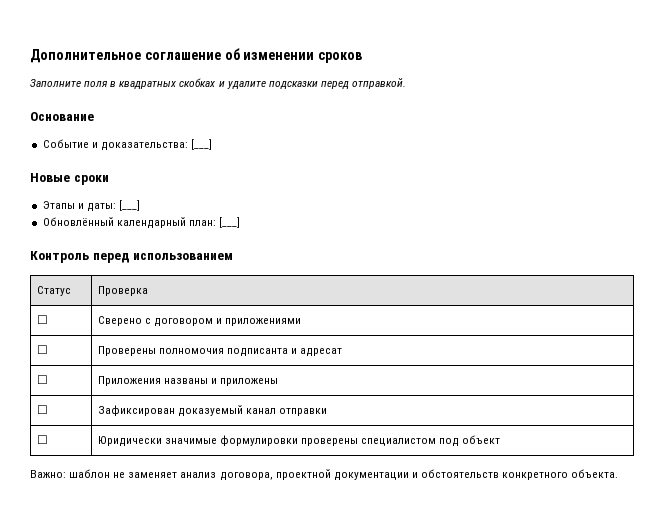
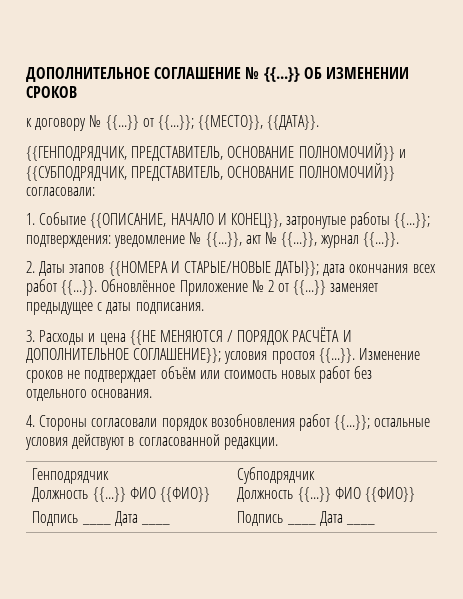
- Дополнительное соглашение об изменении сроков
- Заполните поля в квадратных скобках и удалите подсказки перед отправкой.
- Основание
- Событие и доказательства: [___]
- Новые сроки
- Этапы и даты: [___]
- Обновлённый календарный план: [___]
- Контроль перед использованием
- Статус | Проверка
- ☐ | Сверено с договором и приложениями
- ☐ | Проверены полномочия подписанта и адресат
- ☐ | Приложения названы и приложены
- ☐ | Зафиксирован доказуемый канал отправки
- ☐ | Юридически значимые формулировки проверены специалистом под объект
- Важно: шаблон не заменяет анализ договора, проектной документации и обстоятельств конкретного объекта.
+ ДОПОЛНИТЕЛЬНОЕ СОГЛАШЕНИЕ № {{...}} ОБ ИЗМЕНЕНИИ СРОКОВ
+ к договору № {{...}} от {{...}}; {{МЕСТО}}, {{ДАТА}}.
+ {{ГЕНПОДРЯДЧИК, ПРЕДСТАВИТЕЛЬ, ОСНОВАНИЕ ПОЛНОМОЧИЙ}} и {{СУБПОДРЯДЧИК, ПРЕДСТАВИТЕЛЬ, ОСНОВАНИЕ ПОЛНОМОЧИЙ}} согласовали:
+ 1. Событие {{ОПИСАНИЕ, НАЧАЛО И КОНЕЦ}}, затронутые работы {{...}}; подтверждения: уведомление № {{...}}, акт № {{...}}, журнал {{...}}.
+ 2. Даты этапов {{НОМЕРА И СТАРЫЕ/НОВЫЕ ДАТЫ}}; дата окончания всех работ {{...}}. Обновлённое Приложение № 2 от {{...}} заменяет предыдущее с даты подписания.
+ 3. Расходы и цена {{НЕ МЕНЯЮТСЯ / ПОРЯДОК РАСЧЁТА И ДОПОЛНИТЕЛЬНОЕ СОГЛАШЕНИЕ}}; условия простоя {{...}}. Изменение сроков не подтверждает объём или стоимость новых работ без отдельного основания.
+ 4. Стороны согласовали порядок возобновления работ {{...}}; остальные условия действуют в согласованной редакции.
+ Генподрядчик
+ Должность {{...}} ФИО {{ФИО}}
+ Подпись ____ Дата ____ | Субподрядчик
+ Должность {{...}} ФИО {{ФИО}}
+ Подпись ____ Дата ____

